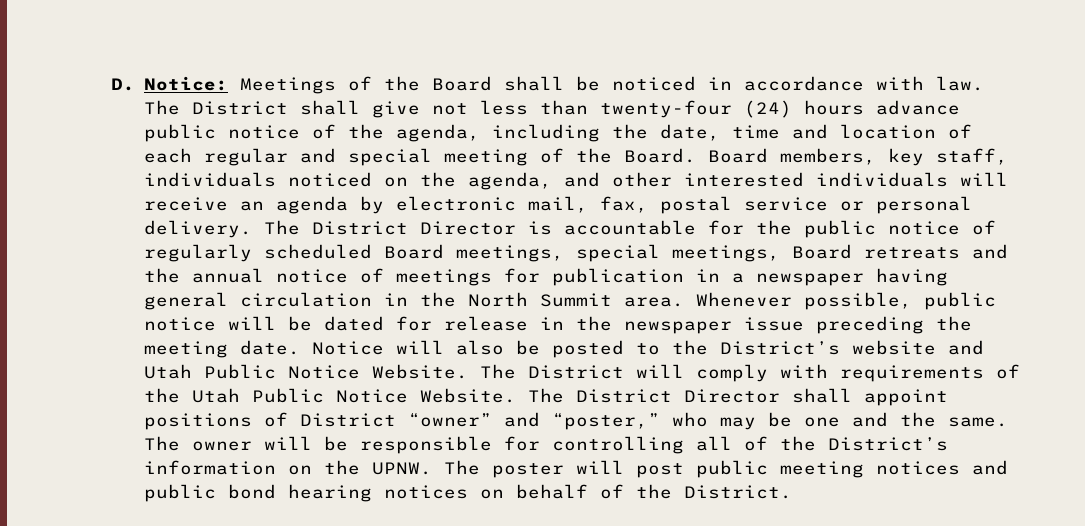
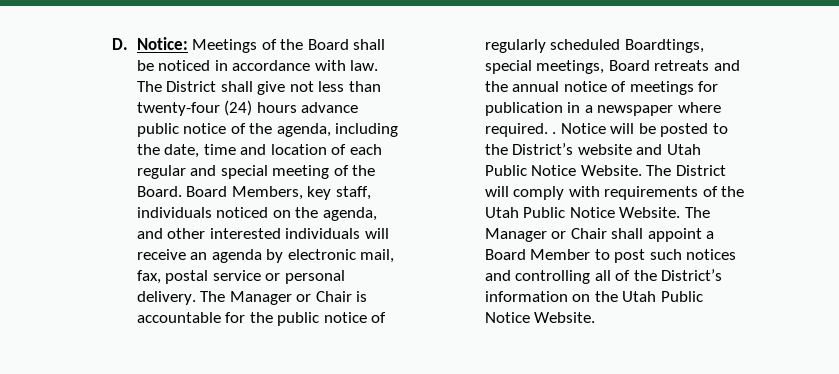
- Board members, key staff, individuals noticed on the agenda, and other interested individuals will receive an agenda by electronic mail, fax, postal service or personal delivery.
+ Board Members, key staff, individuals noticed on the agenda, and other interested individuals will receive an agenda by electronic mail, fax, postal service or personal delivery.
- The District Director is accountable for the public notice of regularly scheduled Board meetings, special meetings, Board retreats and the annual notice of meetings for publication in a newspaper having general circulation in the North Summit area. Whenever possible, public notice will be dated for release in the newspaper issue preceding the meeting date.
+ The Manager or Chair is accountable for the public notice of regularly scheduled Boardtings, special meetings, Board retreats and the annual notice of meetings for publication in a newspaper where required. .
- Notice will also be posted to the District’s website and Utah Public Notice Website.
+ Notice will be posted to the District’s website and Utah Public Notice Website.
- The District Director shall appoint positions of District “owner” and “poster,” who may be one and the same. The owner will be responsible for controlling all of the District’s information on the UPNW. The poster will post public meeting notices and public bond hearing notices on behalf of the District.
+ The Manager or Chair shall appoint a Board Member to post such notices and controlling all of the District’s information on the Utah Public Notice Website.

